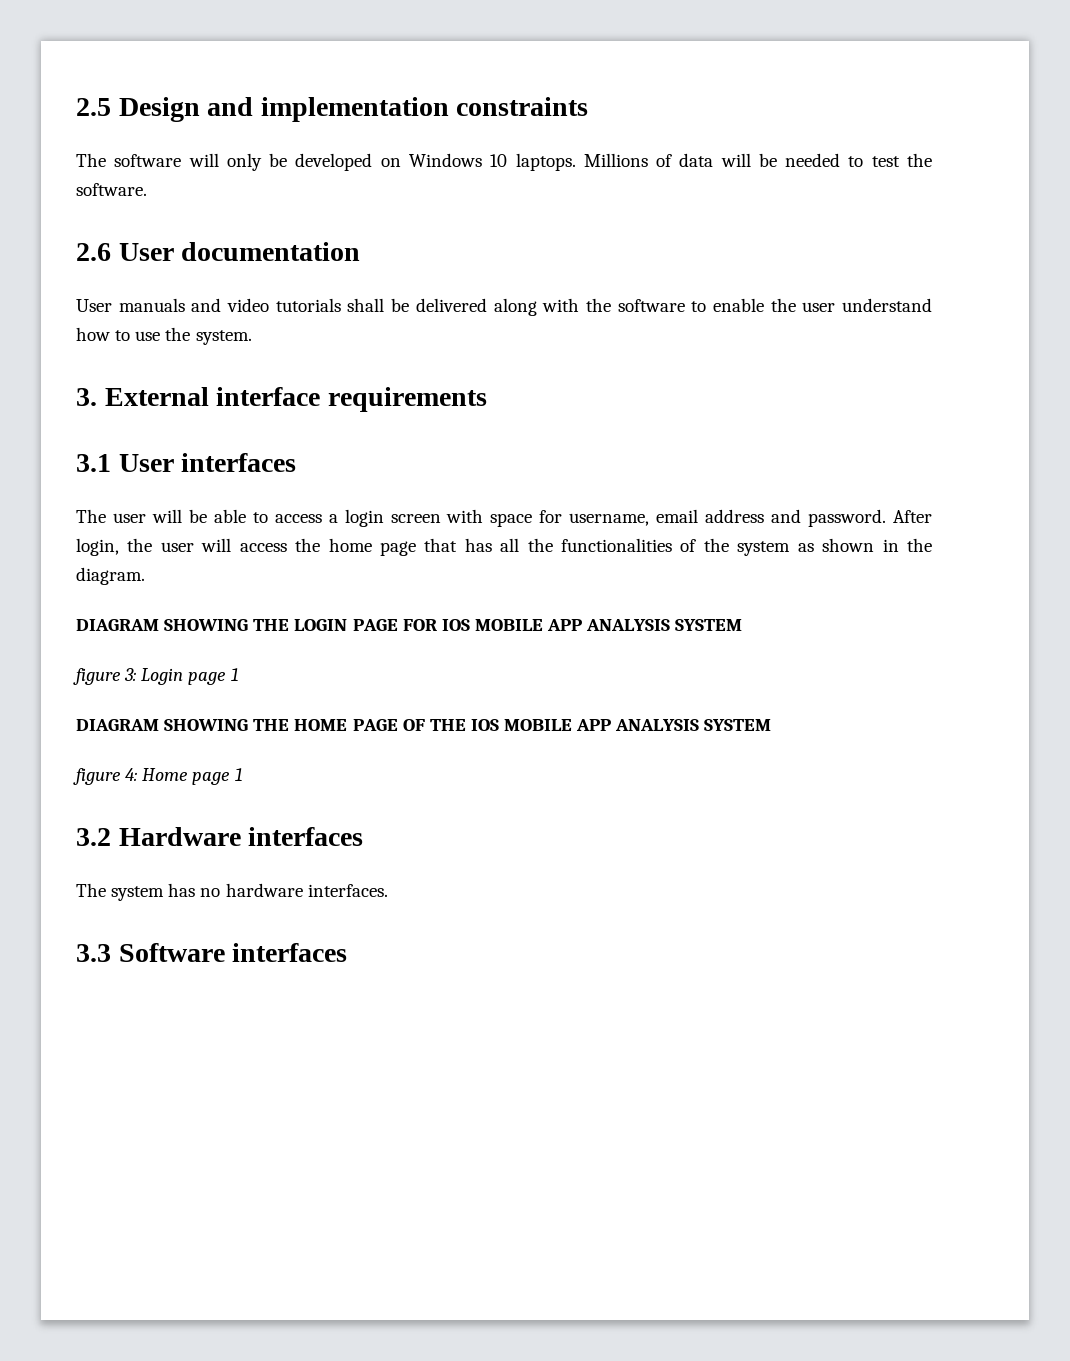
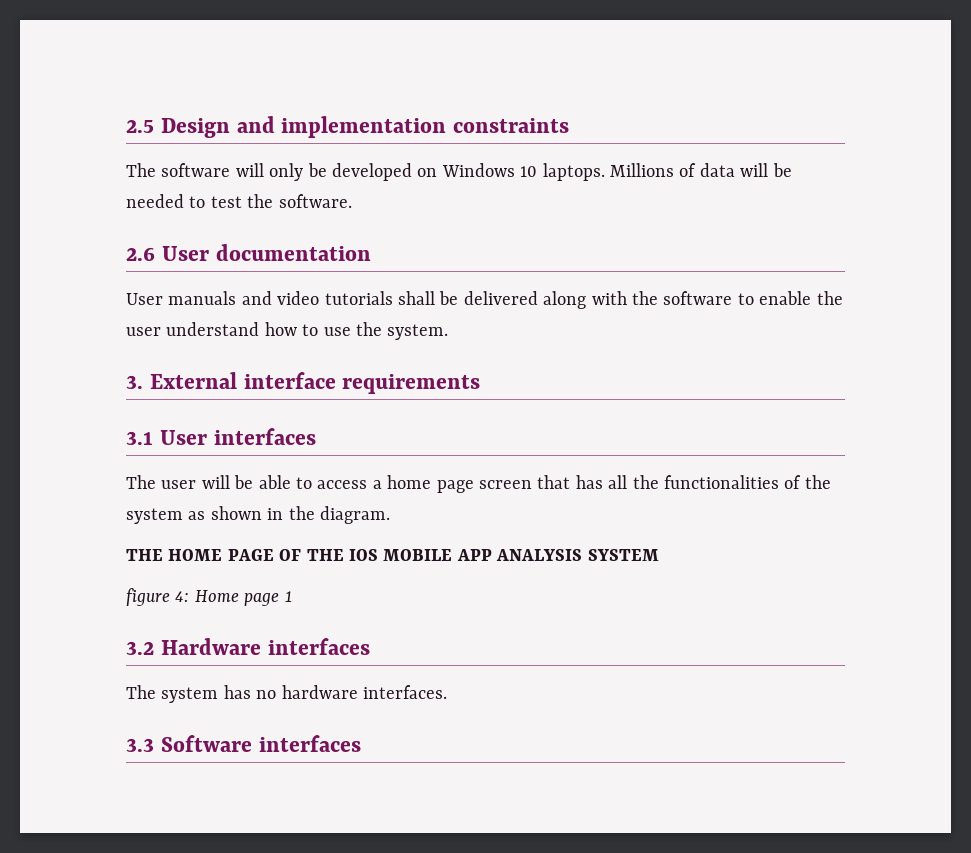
- The user will be able to access a login screen with space for username, email address and password. After login, the user will access the home page that has all the functionalities of the system as shown in the diagram.
+ The user will be able to access a home page screen that has all the functionalities of the system as shown in the diagram.
- DIAGRAM SHOWING THE LOGIN PAGE FOR IOS MOBILE APP ANALYSIS SYSTEM
- figure 3: Login page 1
- DIAGRAM SHOWING THE HOME PAGE OF THE IOS MOBILE APP ANALYSIS SYSTEM
+ THE HOME PAGE OF THE IOS MOBILE APP ANALYSIS SYSTEM

